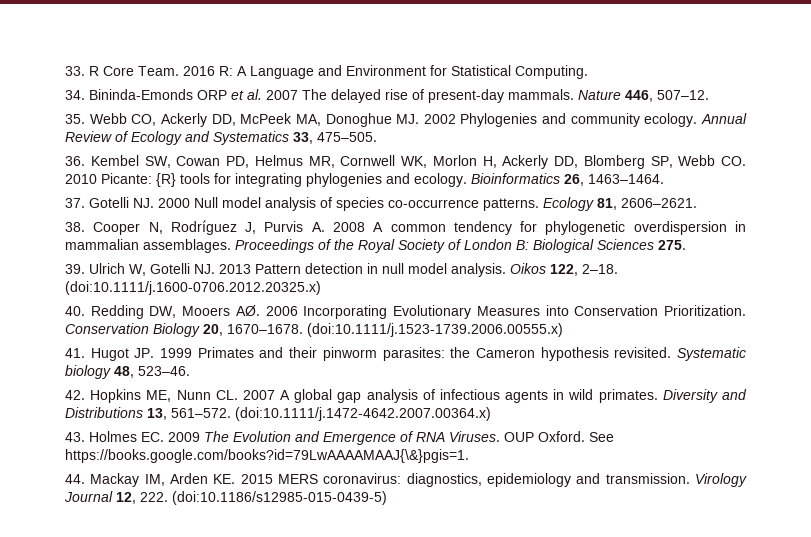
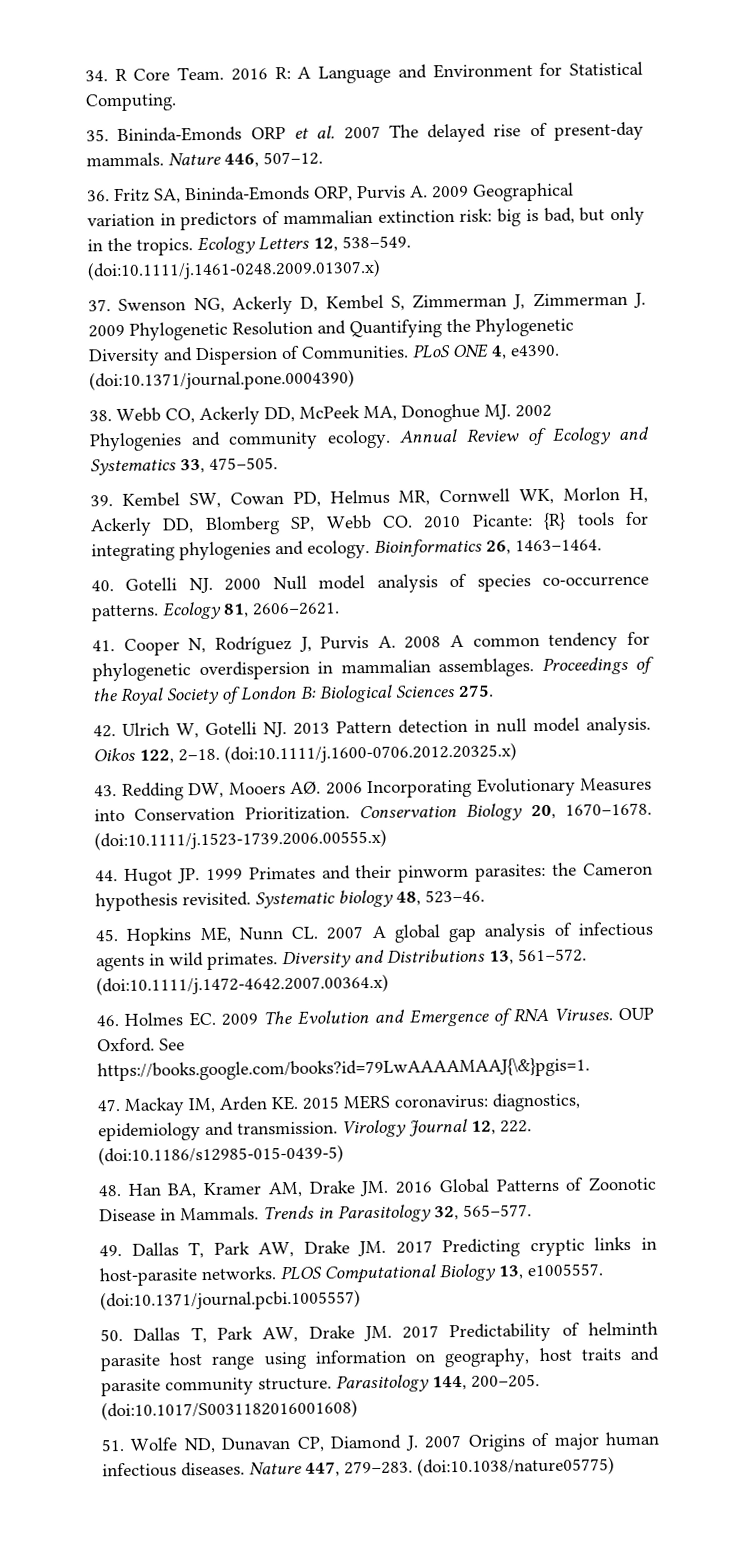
- 33. R Core Team.
+ 34. R Core Team.
- 34. Bininda-Emonds ORP et al. 2007 The delayed rise of present-day mammals.
+ 35. Bininda-Emonds ORP et al. 2007 The delayed rise of present-day mammals.
- 35. Webb CO, Ackerly DD, McPeek MA, Donoghue MJ. 2002 Phylogenies and community ecology.
+ 36. Fritz SA, Bininda-Emonds ORP, Purvis A. 2009 Geographical variation in predictors of mammalian extinction risk: big is bad, but only in the tropics. Ecology Letters 12, 538–549. (doi:10.1111/j.1461-0248.2009.01307.x)
+ 37. Swenson NG, Ackerly D, Kembel S, Zimmerman J, Zimmerman J. 2009 Phylogenetic Resolution and Quantifying the Phylogenetic Diversity and Dispersion of Communities. PLoS ONE 4, e4390. (doi:10.1371/journal.pone.0004390)
+ 38. Webb CO, Ackerly DD, McPeek MA, Donoghue MJ. 2002 Phylogenies and community ecology.
- 36. Kembel SW, Cowan PD, Helmus MR, Cornwell WK, Morlon H, Ackerly DD, Blomberg SP, Webb CO. 2010 Picante: {R} tools for integrating phylogenies and ecology.
+ 39. Kembel SW, Cowan PD, Helmus MR, Cornwell WK, Morlon H, Ackerly DD, Blomberg SP, Webb CO. 2010 Picante: {R} tools for integrating phylogenies and ecology.
- 37. Gotelli NJ. 2000 Null model analysis of species co-occurrence patterns.
+ 40. Gotelli NJ. 2000 Null model analysis of species co-occurrence patterns.
- 38. Cooper N, Rodríguez J, Purvis A. 2008 A common tendency for phylogenetic overdispersion in mammalian assemblages.
+ 41. Cooper N, Rodríguez J, Purvis A. 2008 A common tendency for phylogenetic overdispersion in mammalian assemblages.
- 39. Ulrich W, Gotelli NJ. 2013 Pattern detection in null model analysis.
+ 42. Ulrich W, Gotelli NJ. 2013 Pattern detection in null model analysis.
- 40. Redding DW, Mooers AØ. 2006 Incorporating Evolutionary Measures into Conservation Prioritization.
+ 43. Redding DW, Mooers AØ. 2006 Incorporating Evolutionary Measures into Conservation Prioritization.
- 41. Hugot JP. 1999 Primates and their pinworm parasites: the Cameron hypothesis revisited.
+ 44. Hugot JP. 1999 Primates and their pinworm parasites: the Cameron hypothesis revisited.
- 42. Hopkins ME, Nunn CL. 2007 A global gap analysis of infectious agents in wild primates.
+ 45. Hopkins ME, Nunn CL. 2007 A global gap analysis of infectious agents in wild primates.
- 43. Holmes EC. 2009 The Evolution and Emergence of RNA Viruses.
+ 46. Holmes EC. 2009 The Evolution and Emergence of RNA Viruses.
- 44. Mackay IM, Arden KE. 2015 MERS coronavirus: diagnostics, epidemiology and transmission.
+ 47. Mackay IM, Arden KE. 2015 MERS coronavirus: diagnostics, epidemiology and transmission.
+ 48. Han BA, Kramer AM, Drake JM. 2016 Global Patterns of Zoonotic Disease in Mammals. Trends in Parasitology 32, 565–577.
+ 49. Dallas T, Park AW, Drake JM. 2017 Predicting cryptic links in host-parasite networks. PLOS Computational Biology 13, e1005557. (doi:10.1371/journal.pcbi.1005557)
+ 50. Dallas T, Park AW, Drake JM. 2017 Predictability of helminth parasite host range using information on geography, host traits and parasite community structure. Parasitology 144, 200–205. (doi:10.1017/S0031182016001608)
+ 51. Wolfe ND, Dunavan CP, Diamond J. 2007 Origins of major human infectious diseases. Nature 447, 279–283. (doi:10.1038/nature05775)

